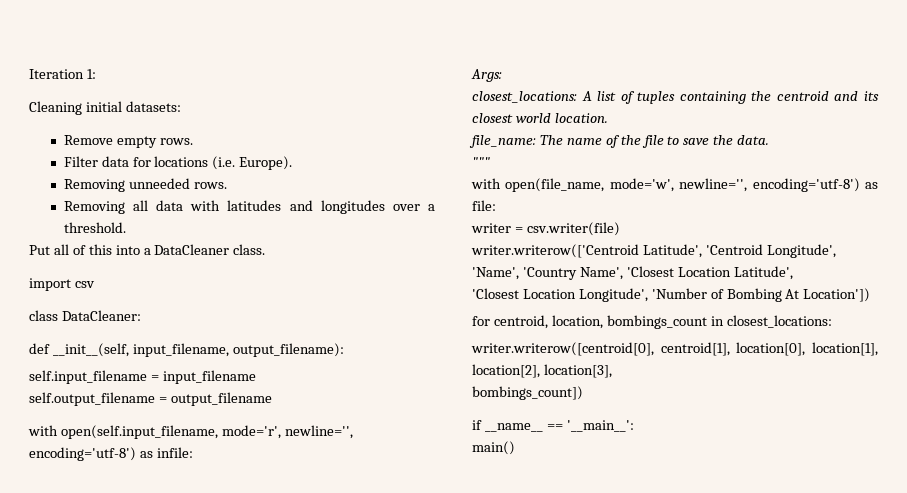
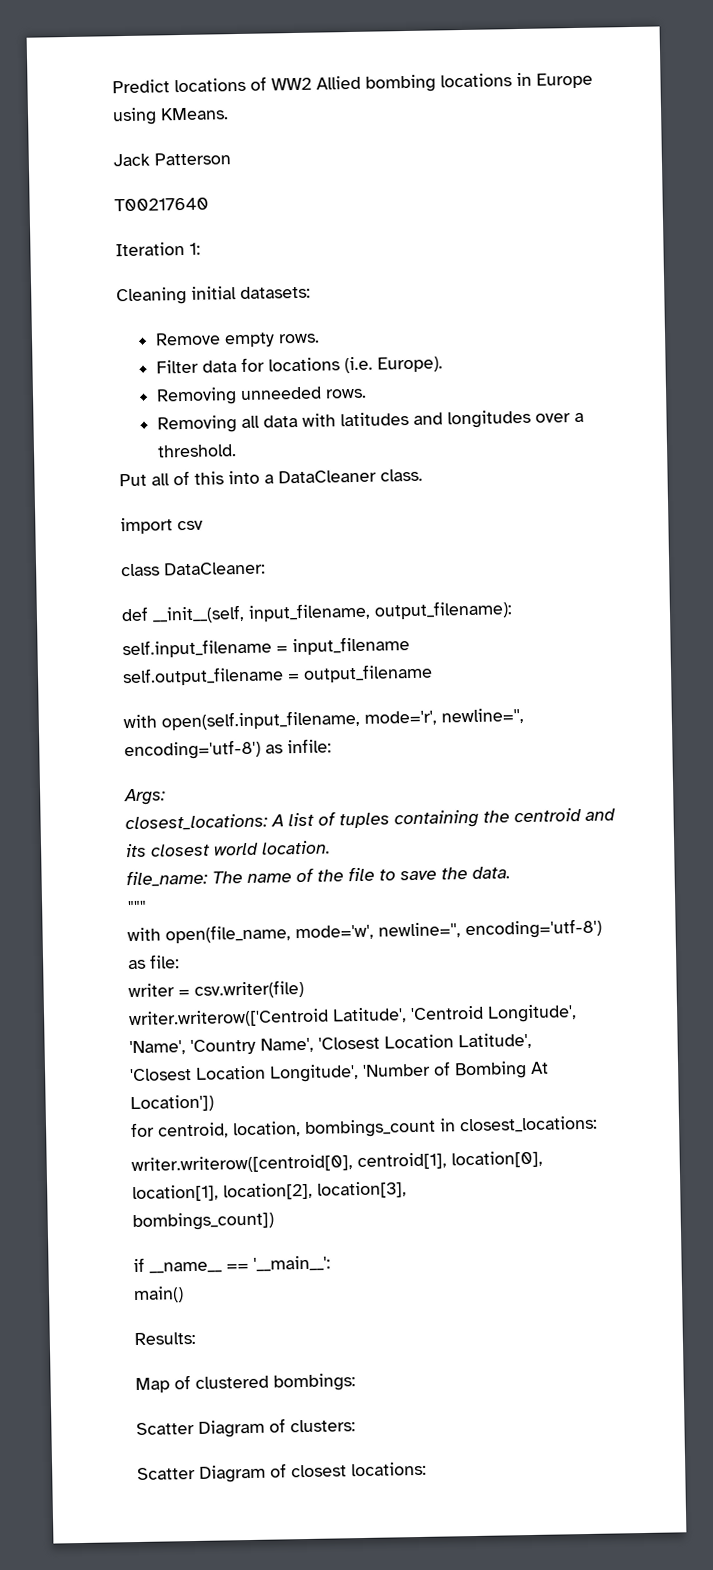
+ Predict locations of WW2 Allied bombing locations in Europe using KMeans.
+ Jack Patterson
+ T00217640
+ Results:
+ Map of clustered bombings:
+ Scatter Diagram of clusters:
+ Scatter Diagram of closest locations:

